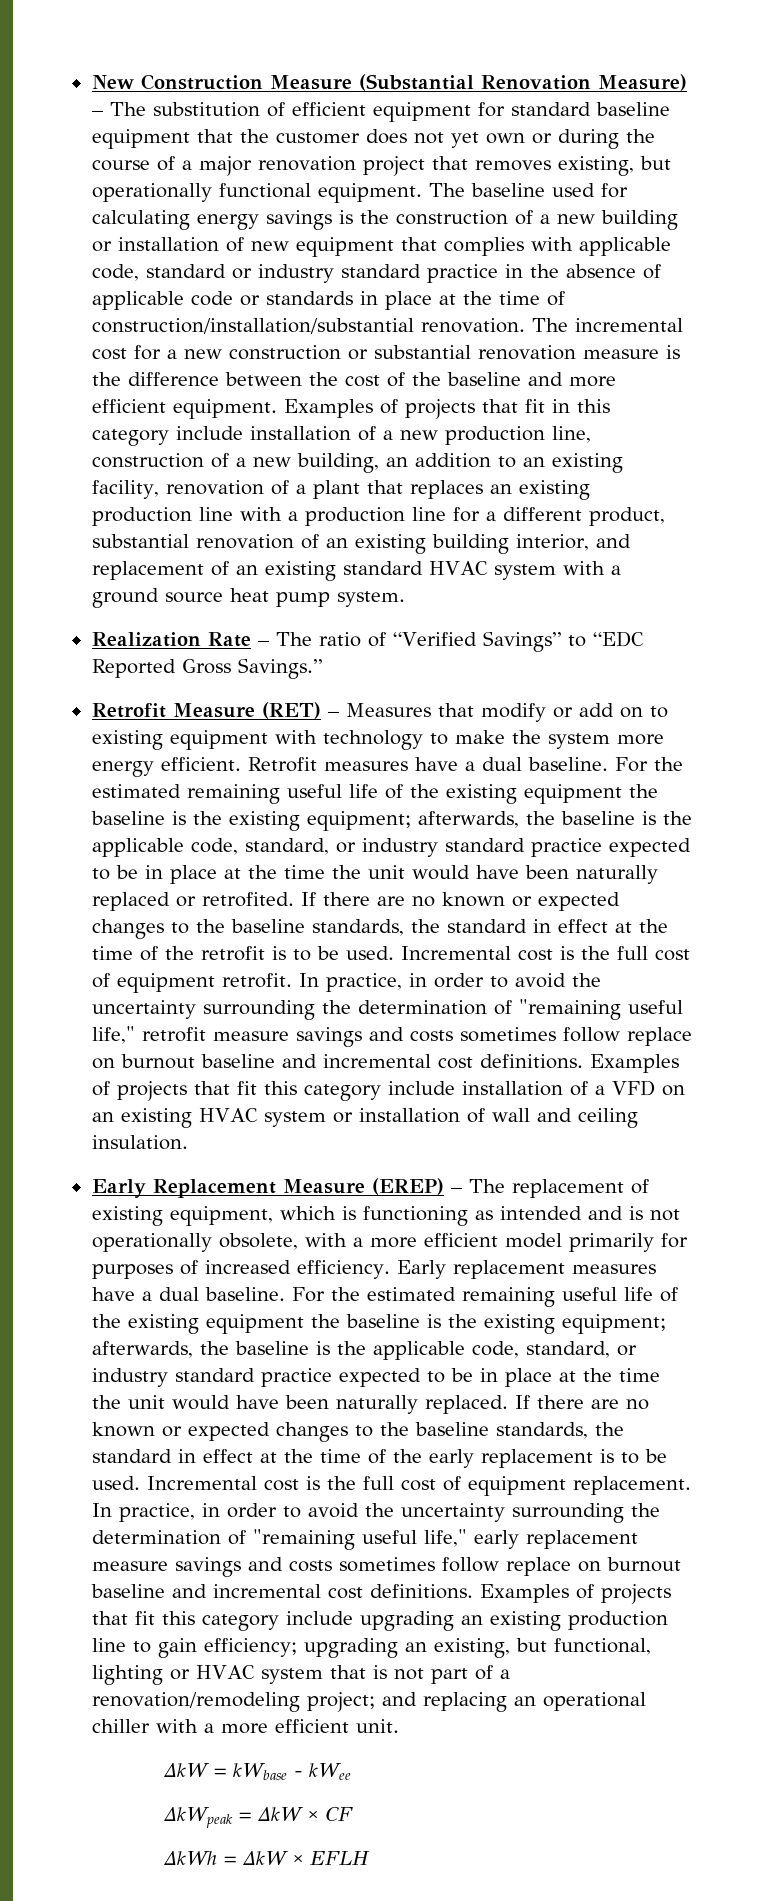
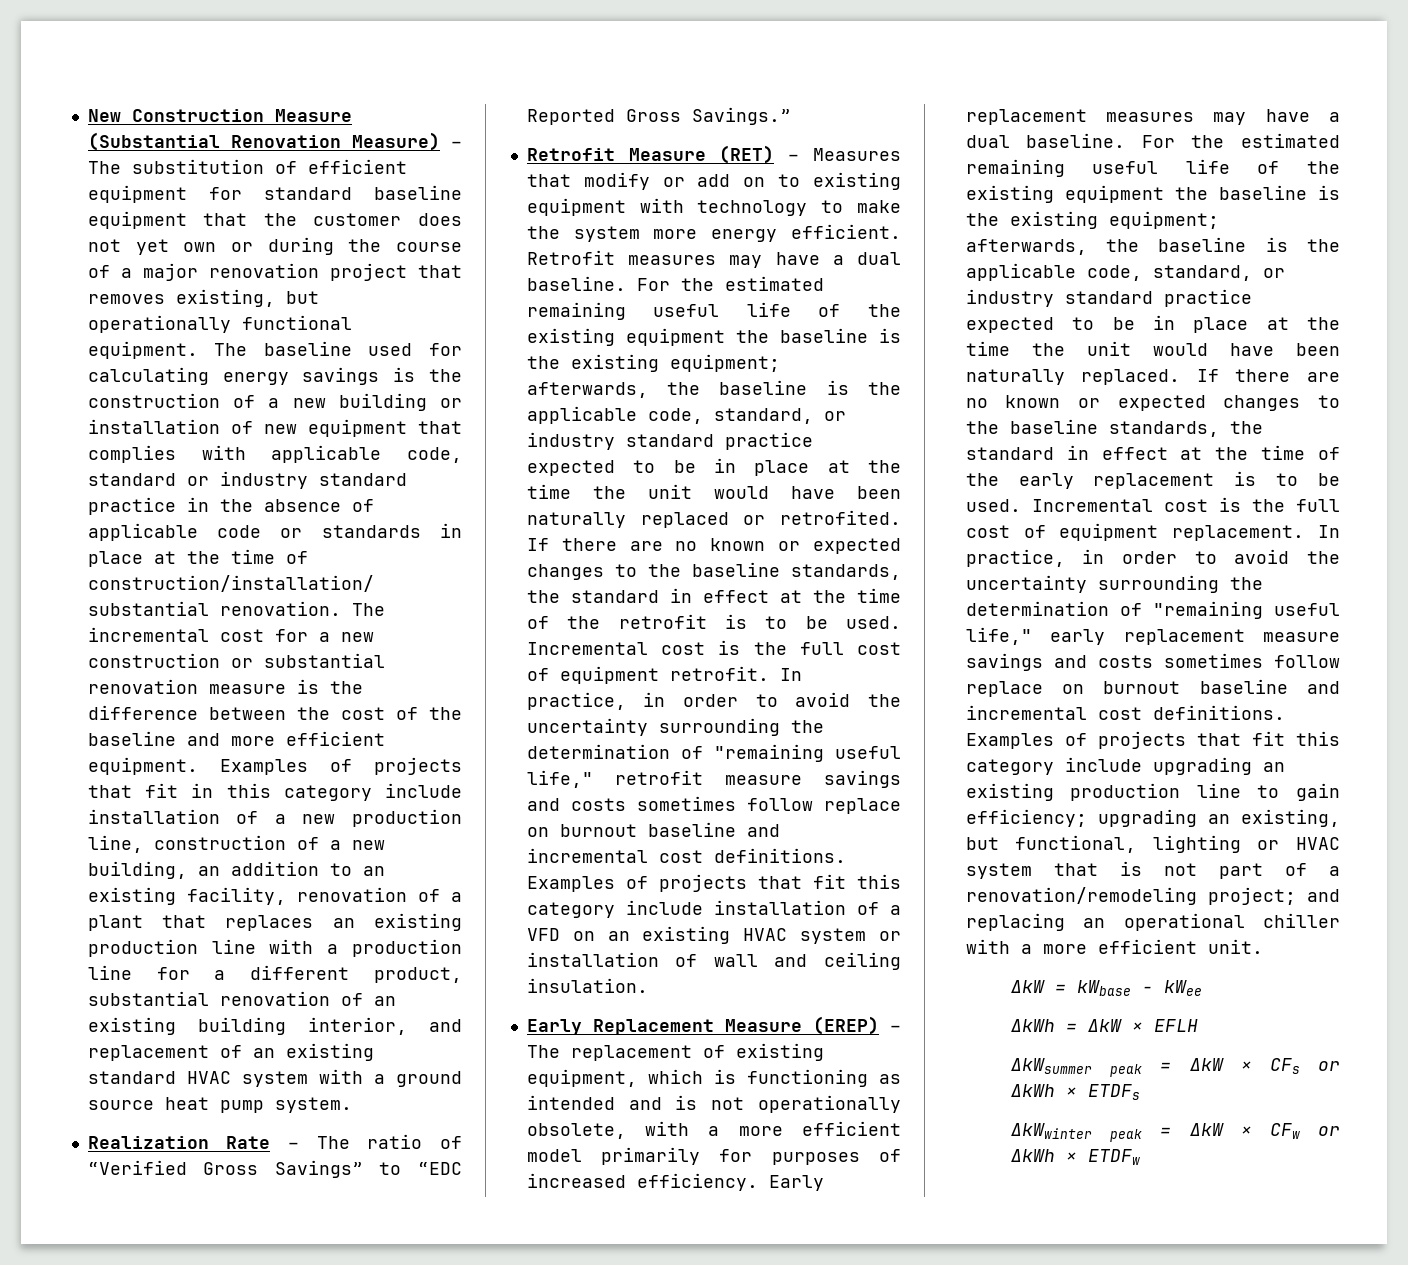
- Realization Rate – The ratio of “Verified Savings” to “EDC Reported Gross Savings.”
+ Realization Rate – The ratio of “Verified Gross Savings” to “EDC Reported Gross Savings.”
- Retrofit measures have a dual baseline.
+ Retrofit measures may have a dual baseline.
- Early replacement measures have a dual baseline.
+ Early replacement measures may have a dual baseline.
- ΔkWpeak = ΔkW × CF
+ ΔkWsummer peak = ΔkW × CFs or ΔkWh × ETDFs
+ ΔkWwinter peak = ΔkW × CFw or ΔkWh × ETDFw

